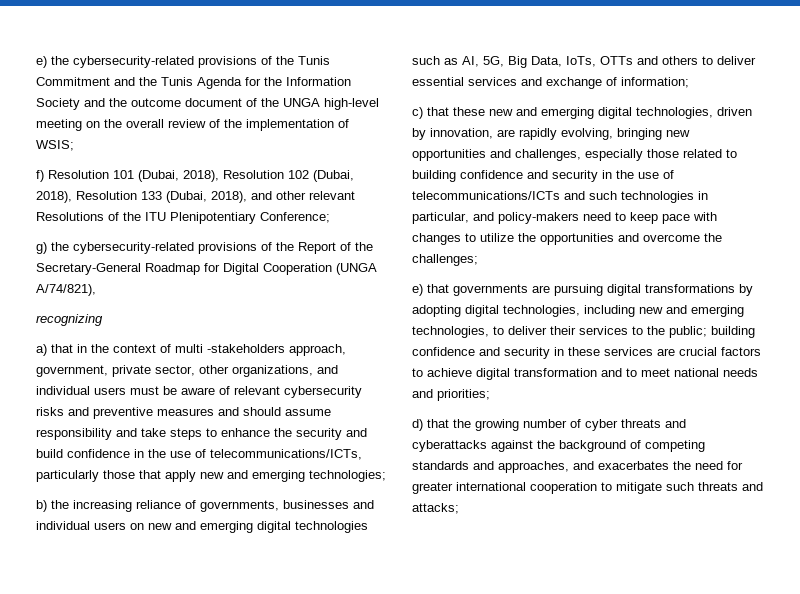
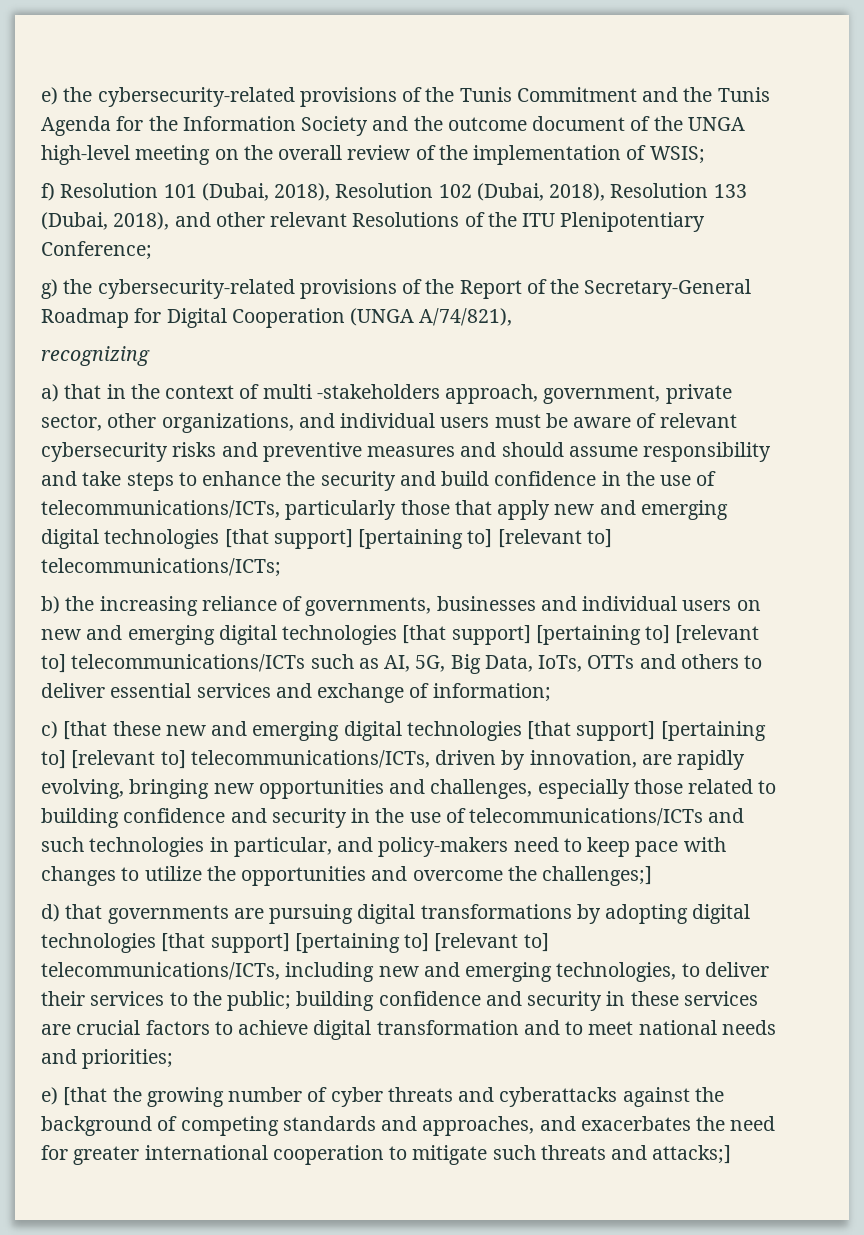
- a) that in the context of multi -stakeholders approach, government, private sector, other organizations, and individual users must be aware of relevant cybersecurity risks and preventive measures and should assume responsibility and take steps to enhance the security and build confidence in the use of telecommunications/ICTs, particularly those that apply new and emerging technologies;
+ a) that in the context of multi -stakeholders approach, government, private sector, other organizations, and individual users must be aware of relevant cybersecurity risks and preventive measures and should assume responsibility and take steps to enhance the security and build confidence in the use of telecommunications/ICTs, particularly those that apply new and emerging digital technologies [that support] [pertaining to] [relevant to] telecommunications/ICTs;
- b) the increasing reliance of governments, businesses and individual users on new and emerging digital technologies such as AI, 5G, Big Data, IoTs, OTTs and others to deliver essential services and exchange of information;
+ b) the increasing reliance of governments, businesses and individual users on new and emerging digital technologies [that support] [pertaining to] [relevant to] telecommunications/ICTs such as AI, 5G, Big Data, IoTs, OTTs and others to deliver essential services and exchange of information;
- c) that these new and emerging digital technologies, driven by innovation, are rapidly evolving, bringing new opportunities and challenges, especially those related to building confidence and security in the use of telecommunications/ICTs and such technologies in particular, and policy-makers need to keep pace with changes to utilize the opportunities and overcome the challenges;
- e) that governments are pursuing digital transformations by adopting digital technologies, including new and emerging technologies, to deliver their services to the public;
+ c) [that these new and emerging digital technologies [that support] [pertaining to] [relevant to] telecommunications/ICTs, driven by innovation, are rapidly evolving, bringing new opportunities and challenges, especially those related to building confidence and security in the use of telecommunications/ICTs and such technologies in particular, and policy-makers need to keep pace with changes to utilize the opportunities and overcome the challenges;]
+ d) that governments are pursuing digital transformations by adopting digital technologies [that support] [pertaining to] [relevant to] telecommunications/ICTs, including new and emerging technologies, to deliver their services to the public;
- d) that the growing number of cyber threats and cyberattacks against the background of competing standards and approaches, and exacerbates the need for greater international cooperation to mitigate such threats and attacks;
+ e) [that the growing number of cyber threats and cyberattacks against the background of competing standards and approaches, and exacerbates the need for greater international cooperation to mitigate such threats and attacks;]

